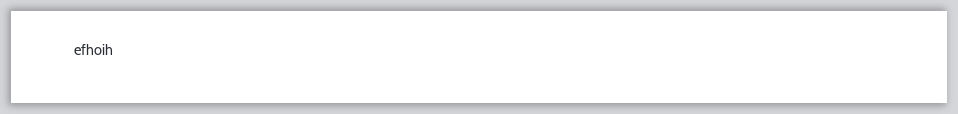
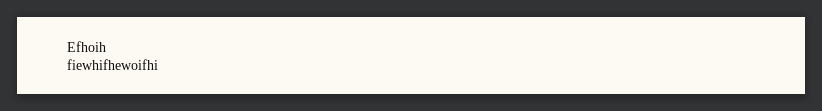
- efhoih
+ Efhoih
+ fiewhifhewoifhi

